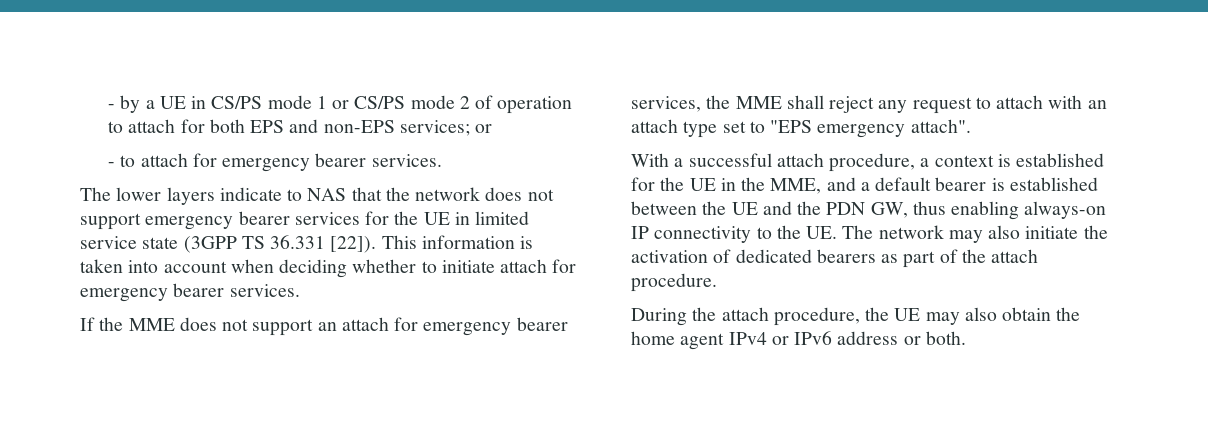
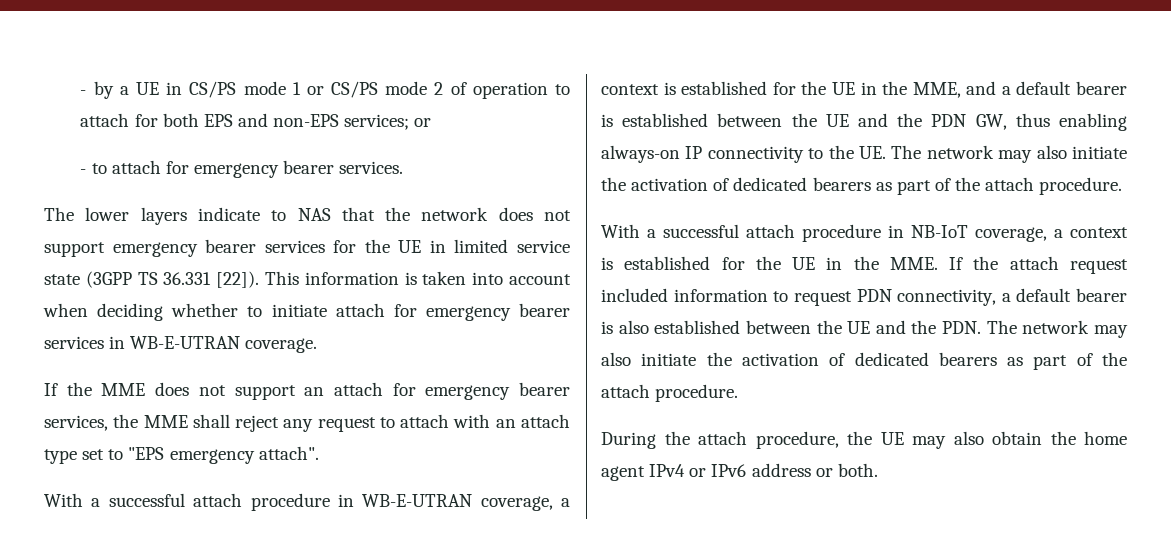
- This information is taken into account when deciding whether to initiate attach for emergency bearer services.
+ This information is taken into account when deciding whether to initiate attach for emergency bearer services in WB-E-UTRAN coverage.
- With a successful attach procedure, a context is established for the UE in the MME, and a default bearer is established between the UE and the PDN GW, thus enabling always-on IP connectivity to the UE. The network may also initiate the activation of dedicated bearers as part of the attach procedure.
+ With a successful attach procedure in WB-E-UTRAN coverage, a context is established for the UE in the MME, and a default bearer is established between the UE and the PDN GW, thus enabling always-on IP connectivity to the UE. The network may also initiate the activation of dedicated bearers as part of the attach procedure.
+ With a successful attach procedure in NB-IoT coverage, a context is established for the UE in the MME. If the attach request included information to request PDN connectivity, a default bearer is also established between the UE and the PDN. The network may also initiate the activation of dedicated bearers as part of the attach procedure.

